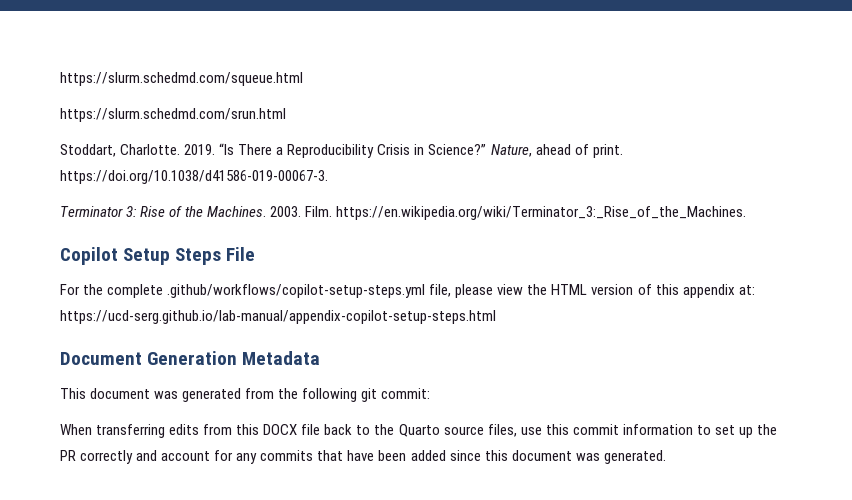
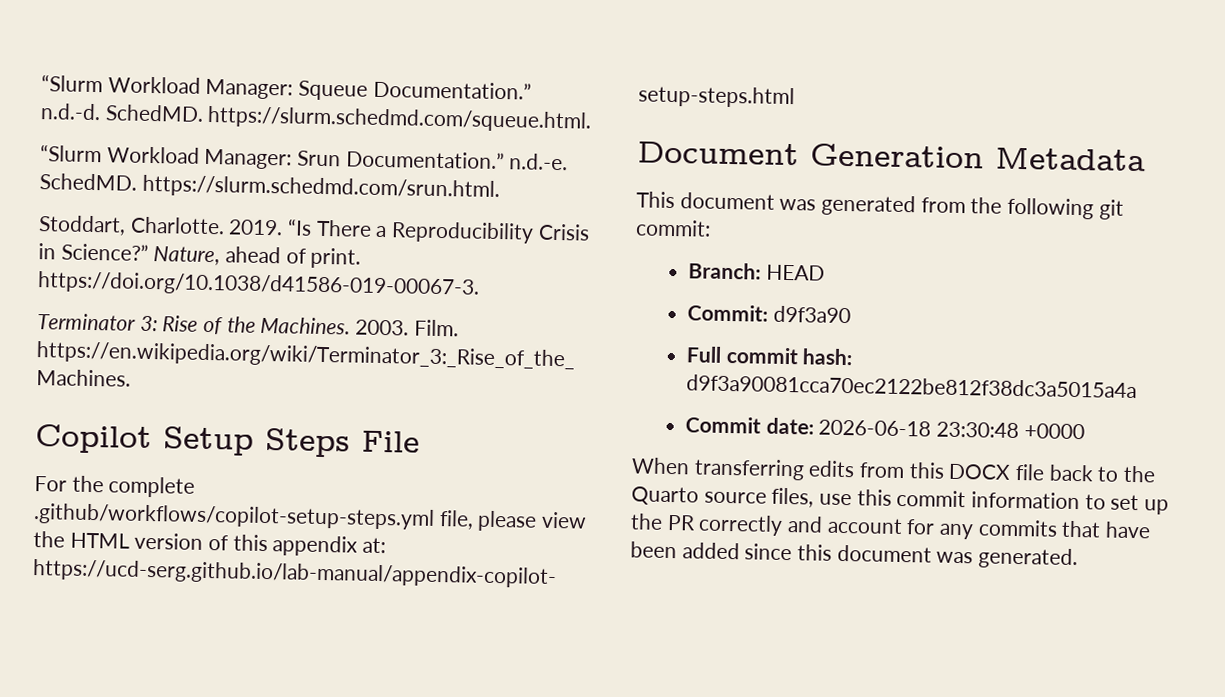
- https://slurm.schedmd.com/squeue.html
- https://slurm.schedmd.com/srun.html
+ “Slurm Workload Manager: Squeue Documentation.” n.d.-d. SchedMD. https://slurm.schedmd.com/squeue.html.
+ “Slurm Workload Manager: Srun Documentation.” n.d.-e. SchedMD. https://slurm.schedmd.com/srun.html.
+ Branch: HEAD
+ Commit: d9f3a90
+ Full commit hash: d9f3a90081cca70ec2122be812f38dc3a5015a4a
+ Commit date: 2026-06-18 23:30:48 +0000

